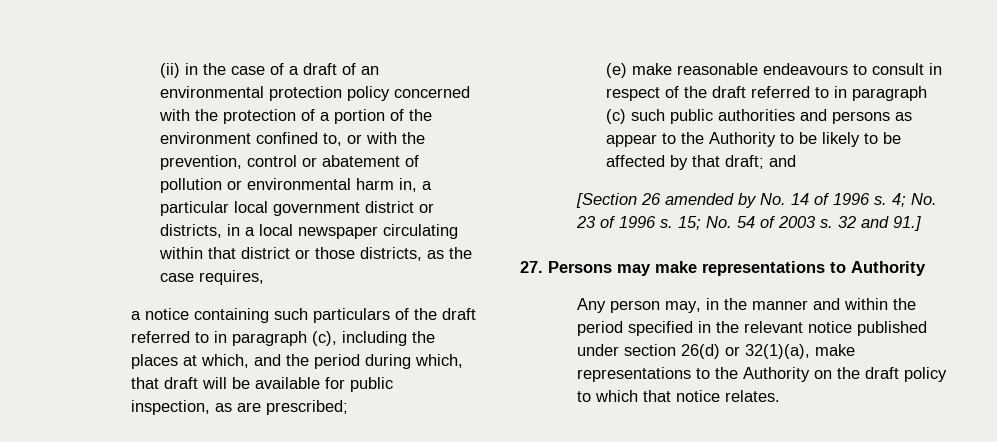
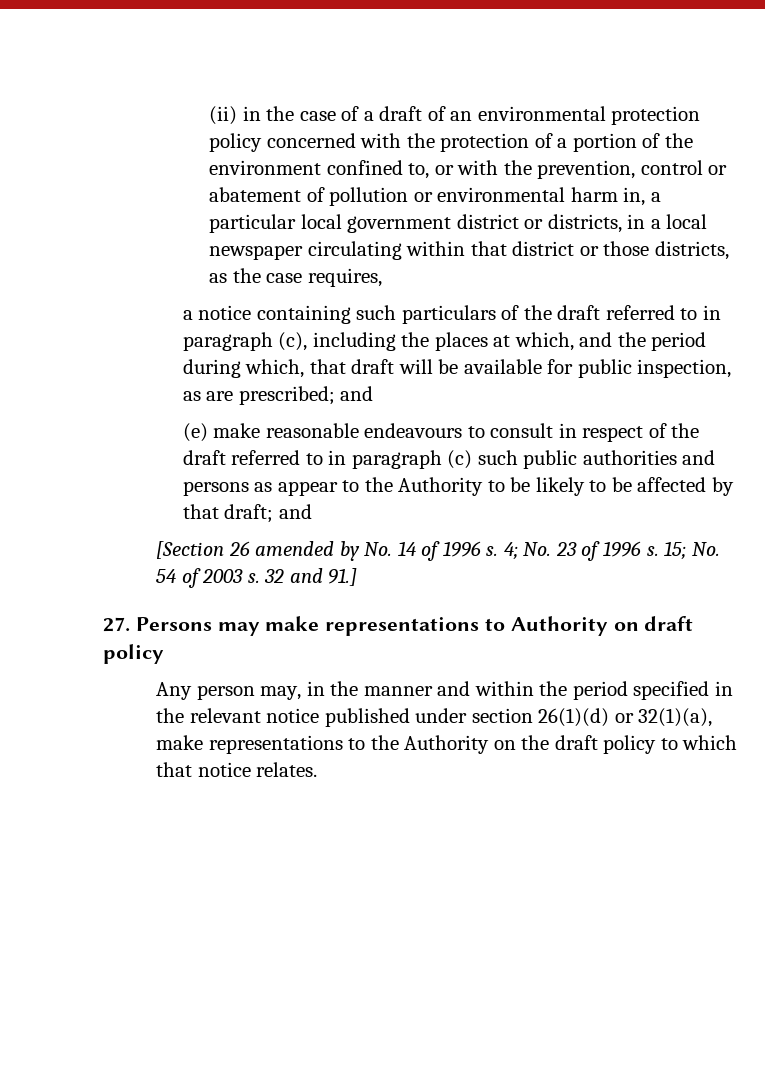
- a notice containing such particulars of the draft referred to in paragraph (c), including the places at which, and the period during which, that draft will be available for public inspection, as are prescribed;
+ a notice containing such particulars of the draft referred to in paragraph (c), including the places at which, and the period during which, that draft will be available for public inspection, as are prescribed; and
- 27. Persons may make representations to Authority
+ 27. Persons may make representations to Authority on draft policy
- Any person may, in the manner and within the period specified in the relevant notice published under section 26(d) or 32(1)(a), make representations to the Authority on the draft policy to which that notice relates.
+ Any person may, in the manner and within the period specified in the relevant notice published under section 26(1)(d) or 32(1)(a), make representations to the Authority on the draft policy to which that notice relates.

